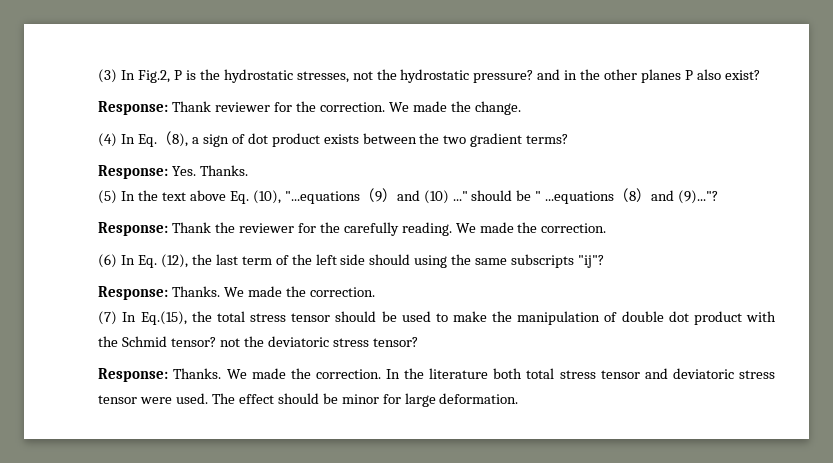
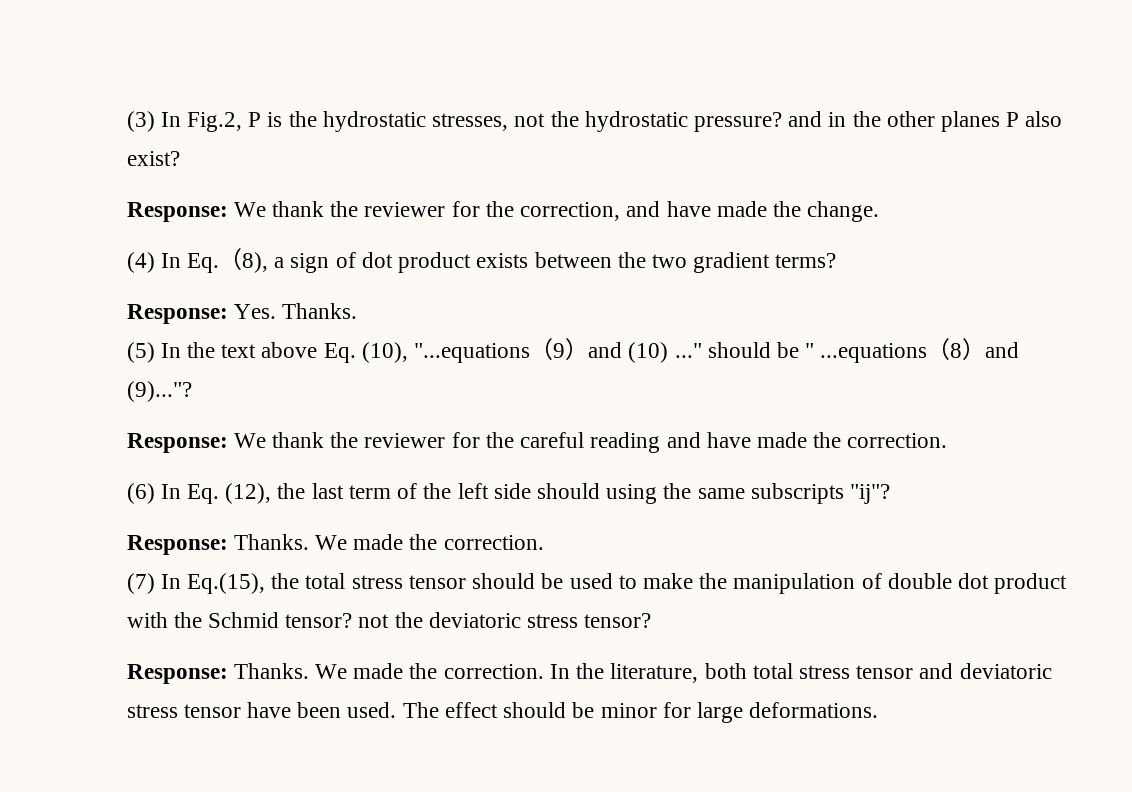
- Response: Thank reviewer for the correction. We made the change.
+ Response: We thank the reviewer for the correction, and have made the change.
- Response: Thank the reviewer for the carefully reading. We made the correction.
+ Response: We thank the reviewer for the careful reading and have made the correction.
- In the literature both total stress tensor and deviatoric stress tensor were used.
+ In the literature, both total stress tensor and deviatoric stress tensor have been used.
- The effect should be minor for large deformation.
+ The effect should be minor for large deformations.

